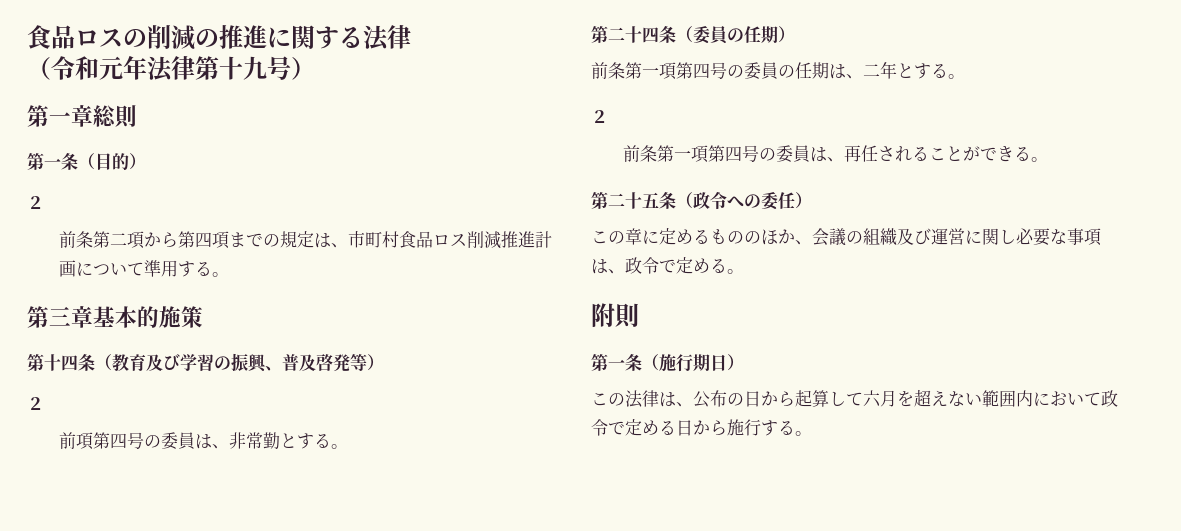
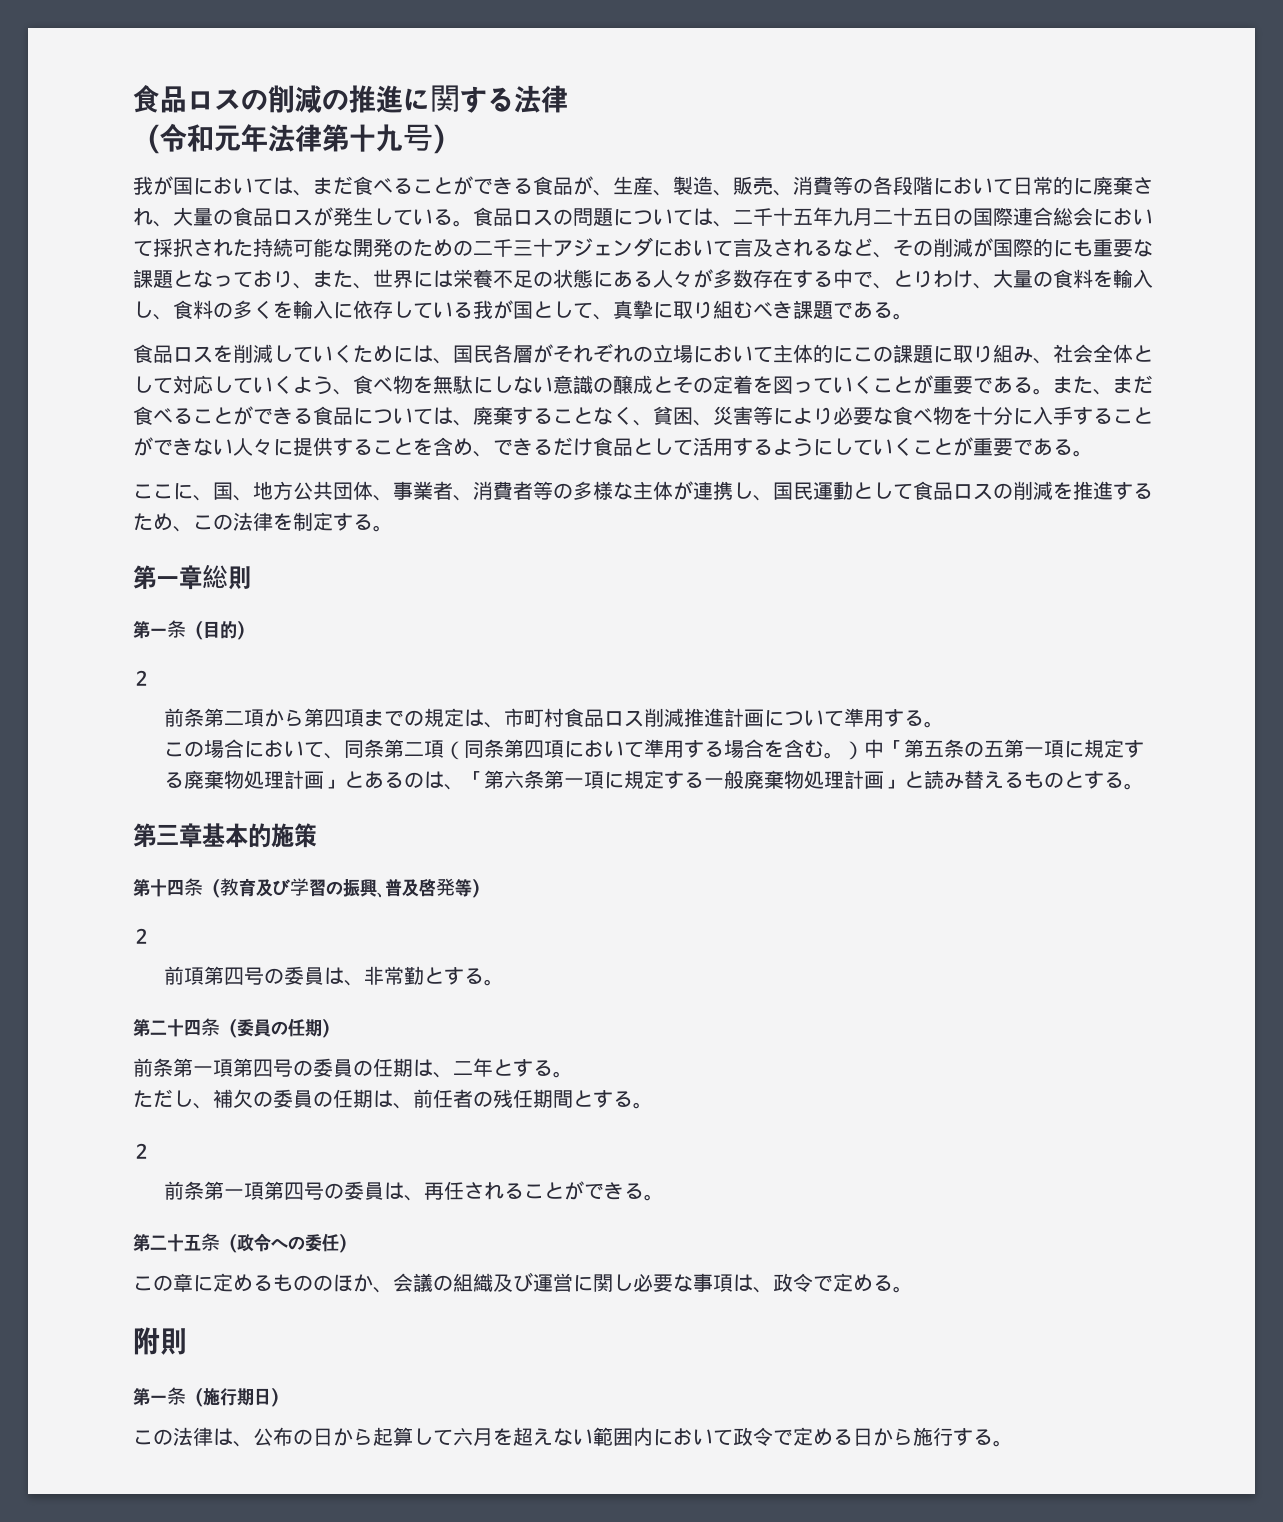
+ 我が国においては、まだ食べることができる食品が、生産、製造、販売、消費等の各段階において日常的に廃棄され、大量の食品ロスが発生している。食品ロスの問題については、二千十五年九月二十五日の国際連合総会において採択された持続可能な開発のための二千三十アジェンダにおいて言及されるなど、その削減が国際的にも重要な課題となっており、また、世界には栄養不足の状態にある人々が多数存在する中で、とりわけ、大量の食料を輸入し、食料の多くを輸入に依存している我が国として、真摯に取り組むべき課題である。
+ 食品ロスを削減していくためには、国民各層がそれぞれの立場において主体的にこの課題に取り組み、社会全体として対応していくよう、食べ物を無駄にしない意識の醸成とその定着を図っていくことが重要である。また、まだ食べることができる食品については、廃棄することなく、貧困、災害等により必要な食べ物を十分に入手することができない人々に提供することを含め、できるだけ食品として活用するようにしていくことが重要である。
+ ここに、国、地方公共団体、事業者、消費者等の多様な主体が連携し、国民運動として食品ロスの削減を推進するため、この法律を制定する。
+ この場合において、同条第二項（同条第四項において準用する場合を含む。）中「第五条の五第一項に規定する廃棄物処理計画」とあるのは、「第六条第一項に規定する一般廃棄物処理計画」と読み替えるものとする。
+ ただし、補欠の委員の任期は、前任者の残任期間とする。

